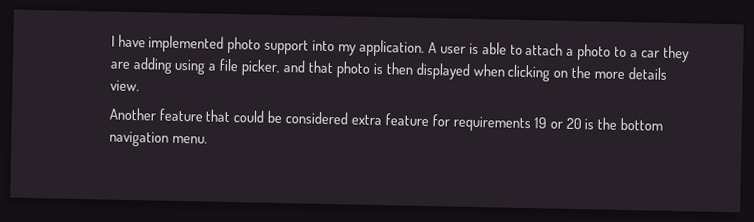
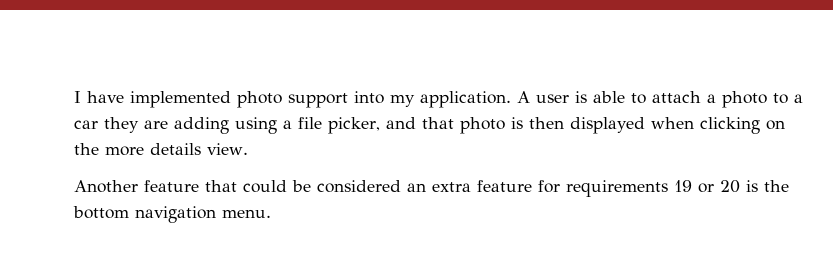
- Another feature that could be considered extra feature for requirements 19 or 20 is the bottom navigation menu.
+ Another feature that could be considered an extra feature for requirements 19 or 20 is the bottom navigation menu.

